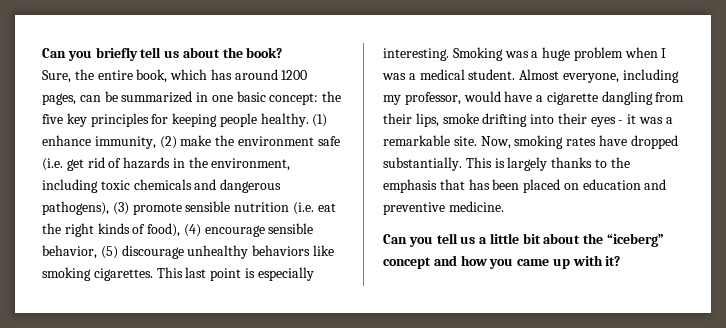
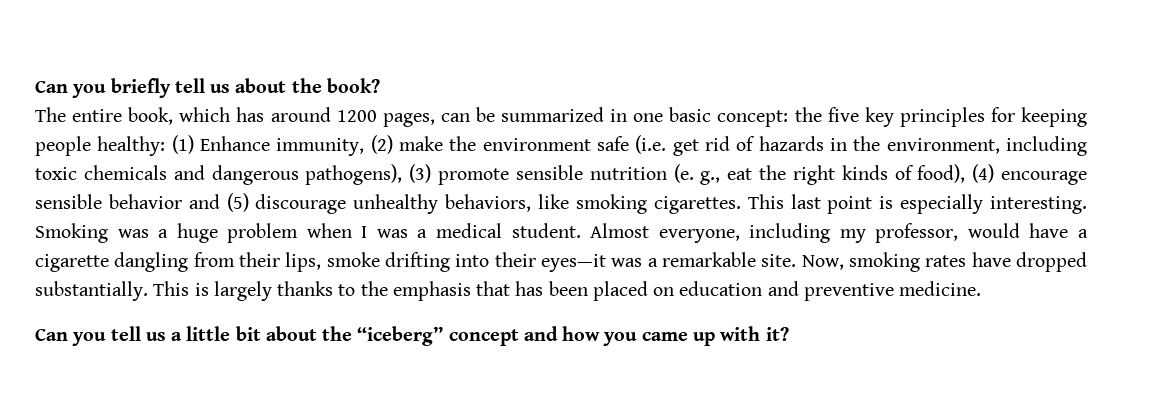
- Sure, the entire book, which has around 1200 pages, can be summarized in one basic concept: the five key principles for keeping people healthy. (1) enhance immunity, (2) make the environment safe (i.e. get rid of hazards in the environment, including toxic chemicals and dangerous pathogens), (3) promote sensible nutrition (i.e. eat the right kinds of food), (4) encourage sensible behavior, (5) discourage unhealthy behaviors like smoking cigarettes.
+ The entire book, which has around 1200 pages, can be summarized in one basic concept: the five key principles for keeping people healthy: (1) Enhance immunity, (2) make the environment safe (i.e. get rid of hazards in the environment, including toxic chemicals and dangerous pathogens), (3) promote sensible nutrition (e. g., eat the right kinds of food), (4) encourage sensible behavior and (5) discourage unhealthy behaviors, like smoking cigarettes.
- Almost everyone, including my professor, would have a cigarette dangling from their lips, smoke drifting into their eyes - it was a remarkable site.
+ Almost everyone, including my professor, would have a cigarette dangling from their lips, smoke drifting into their eyes—it was a remarkable site.

